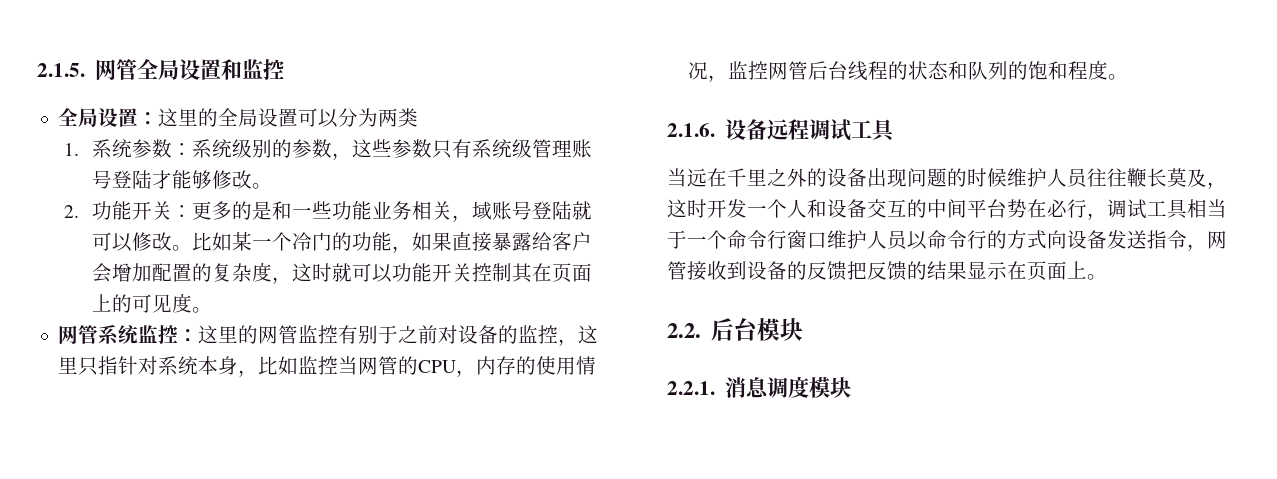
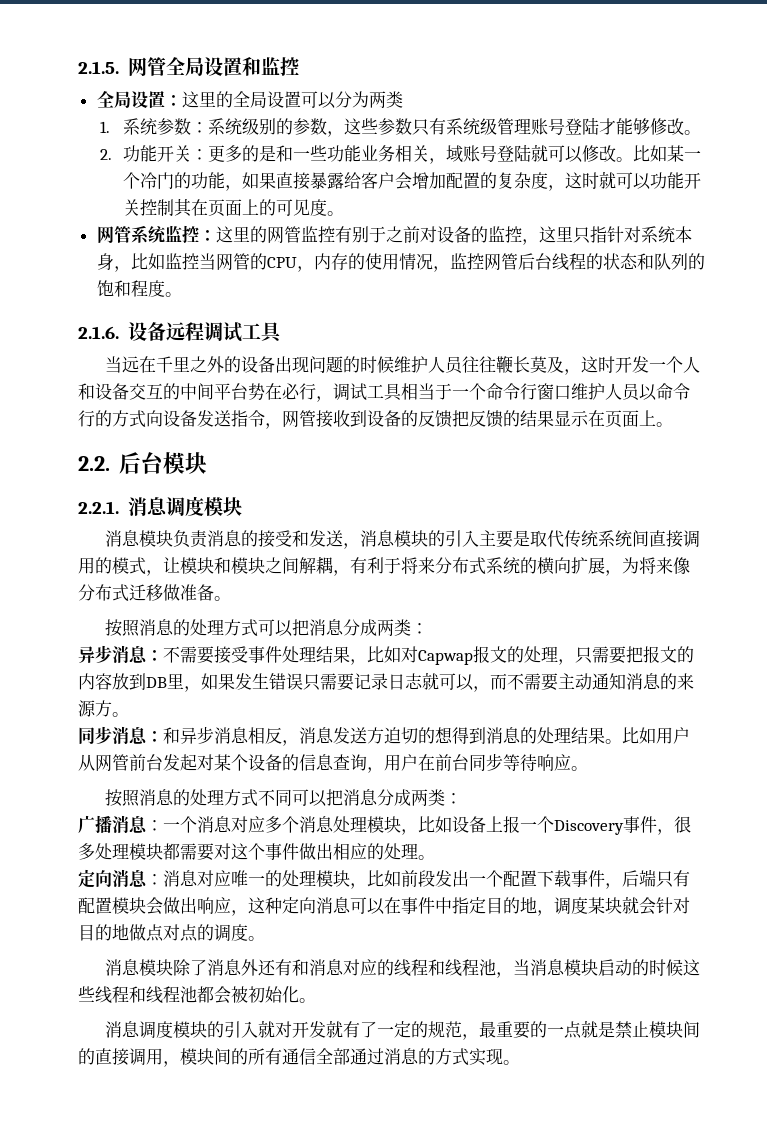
+ 消息模块负责消息的接受和发送，消息模块的引入主要是取代传统系统间直接调用的模式，让模块和模块之间解耦，有利于将来分布式系统的横向扩展，为将来像分布式迁移做准备。
+ 按照消息的处理方式可以把消息分成两类：
+ 异步消息：不需要接受事件处理结果，比如对Capwap报文的处理，只需要把报文的内容放到DB里，如果发生错误只需要记录日志就可以，而不需要主动通知消息的来源方。
+ 同步消息：和异步消息相反，消息发送方迫切的想得到消息的处理结果。比如用户从网管前台发起对某个设备的信息查询，用户在前台同步等待响应。
+ 按照消息的处理方式不同可以把消息分成两类：
+ 广播消息：一个消息对应多个消息处理模块，比如设备上报一个Discovery事件，很多处理模块都需要对这个事件做出相应的处理。
+ 定向消息：消息对应唯一的处理模块，比如前段发出一个配置下载事件，后端只有配置模块会做出响应，这种定向消息可以在事件中指定目的地，调度某块就会针对目的地做点对点的调度。
+ 消息模块除了消息外还有和消息对应的线程和线程池，当消息模块启动的时候这些线程和线程池都会被初始化。
+ 消息调度模块的引入就对开发就有了一定的规范，最重要的一点就是禁止模块间的直接调用，模块间的所有通信全部通过消息的方式实现。

